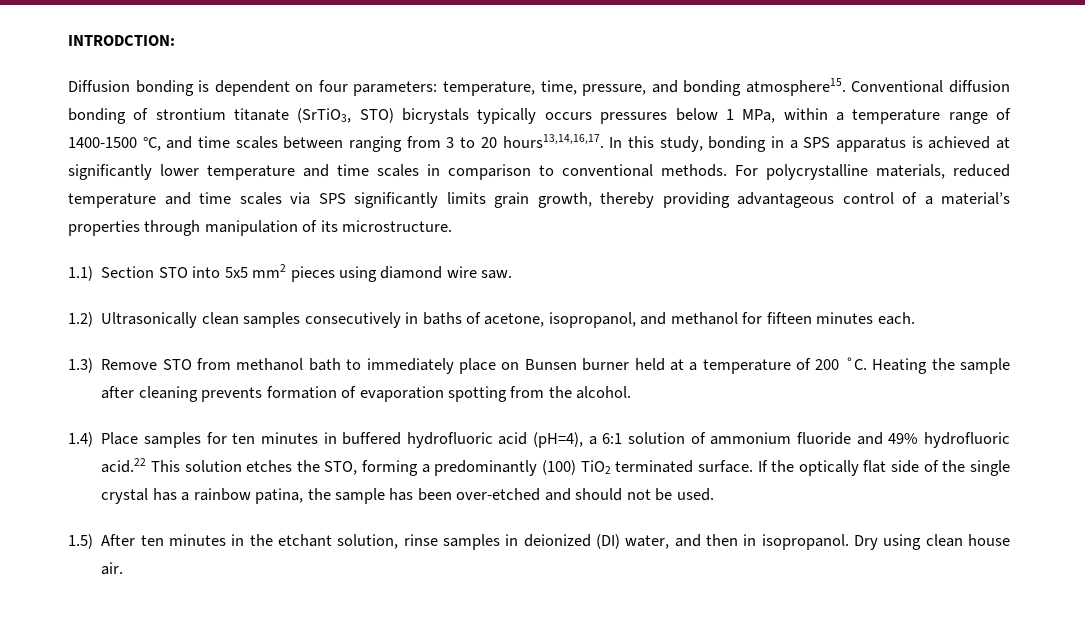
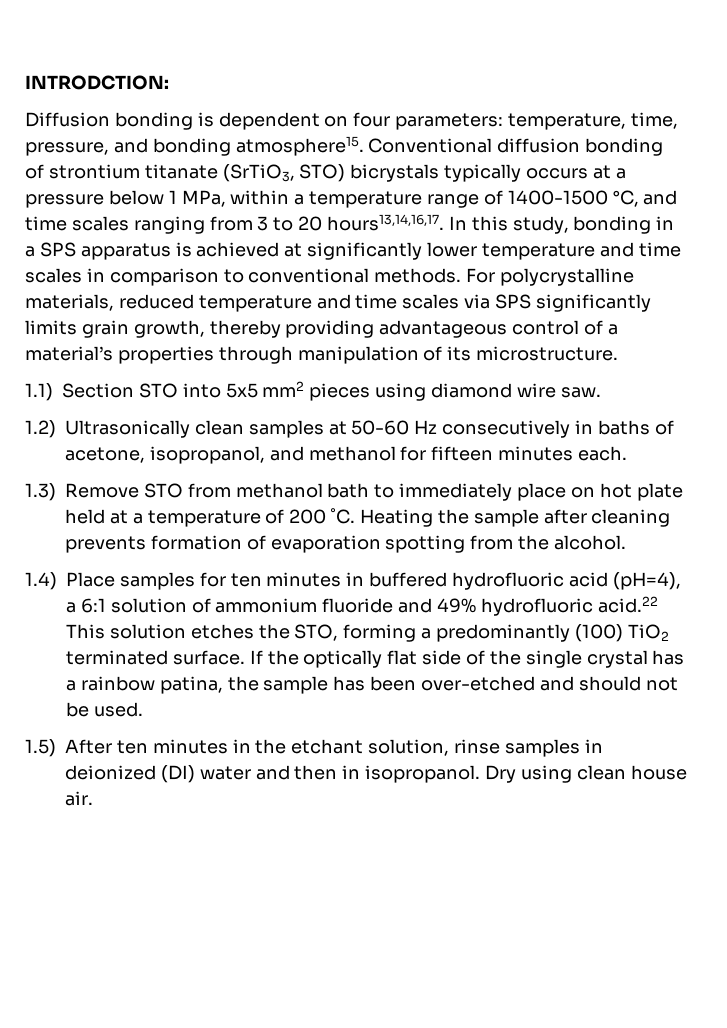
- Conventional diffusion bonding of strontium titanate (SrTiO3, STO) bicrystals typically occurs pressures below 1 MPa, within a temperature range of 1400-1500 °C, and time scales between ranging from 3 to 20 hours13,14,16,17.
+ Conventional diffusion bonding of strontium titanate (SrTiO3, STO) bicrystals typically occurs at a pressure below 1 MPa, within a temperature range of 1400-1500 °C, and time scales ranging from 3 to 20 hours13,14,16,17.
- 1.2) Ultrasonically clean samples consecutively in baths of acetone, isopropanol, and methanol for fifteen minutes each.
+ 1.2) Ultrasonically clean samples at 50-60 Hz consecutively in baths of acetone, isopropanol, and methanol for fifteen minutes each.
- 1.3) Remove STO from methanol bath to immediately place on Bunsen burner held at a temperature of 200 ˚C.
+ 1.3) Remove STO from methanol bath to immediately place on hot plate held at a temperature of 200 ˚C.
- 1.5) After ten minutes in the etchant solution, rinse samples in deionized (DI) water, and then in isopropanol.
+ 1.5) After ten minutes in the etchant solution, rinse samples in deionized (DI) water and then in isopropanol.

